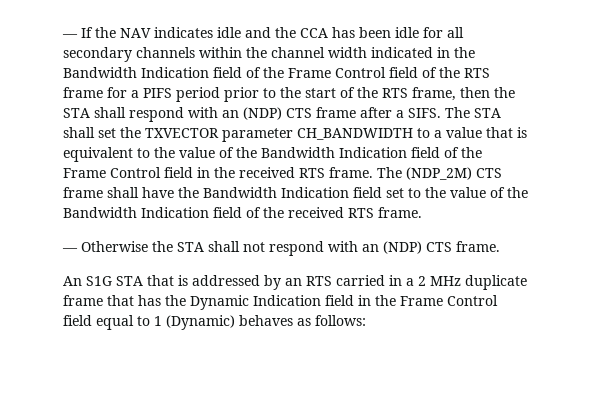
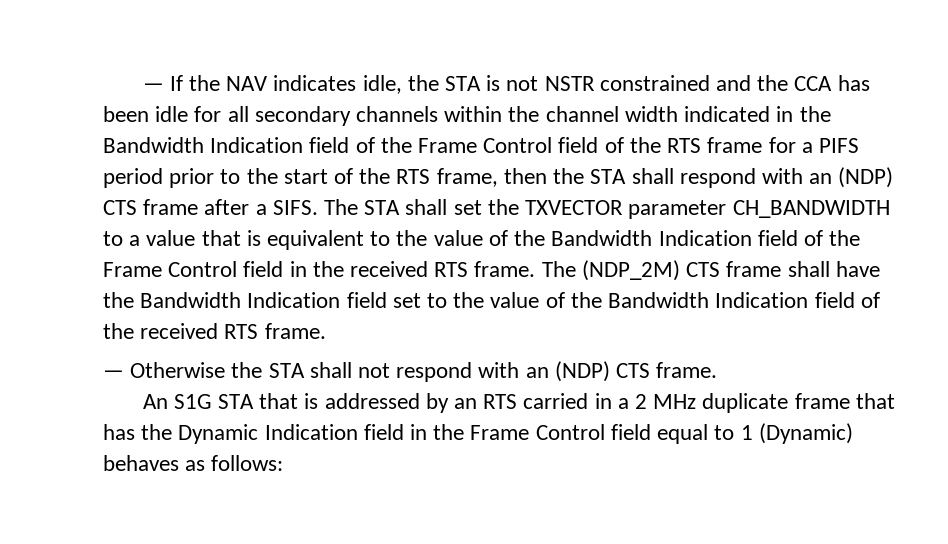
- — If the NAV indicates idle and the CCA has been idle for all secondary channels within the channel width indicated in the Bandwidth Indication field of the Frame Control field of the RTS frame for a PIFS period prior to the start of the RTS frame, then the STA shall respond with an (NDP) CTS frame after a SIFS.
+ — If the NAV indicates idle, the STA is not NSTR constrained and the CCA has been idle for all secondary channels within the channel width indicated in the Bandwidth Indication field of the Frame Control field of the RTS frame for a PIFS period prior to the start of the RTS frame, then the STA shall respond with an (NDP) CTS frame after a SIFS.

